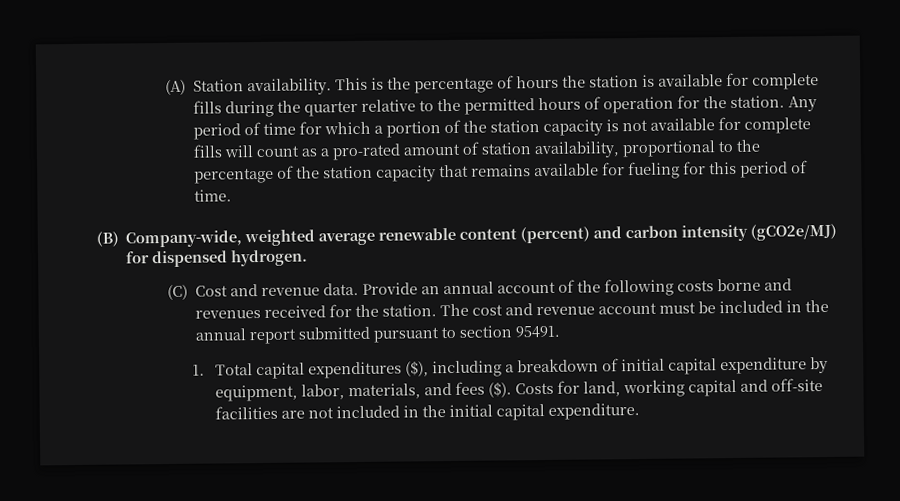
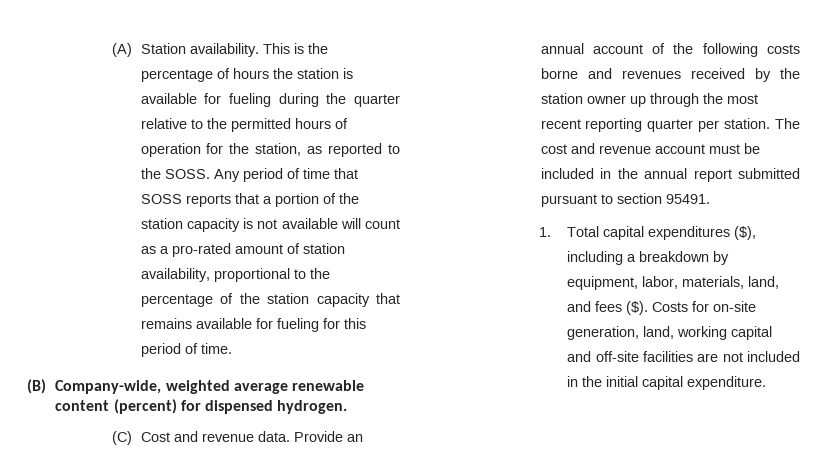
- This is the percentage of hours the station is available for complete fills during the quarter relative to the permitted hours of operation for the station. Any period of time for which a portion of the station capacity is not available for complete fills will count as a pro-rated amount of station availability, proportional to the percentage of the station capacity that remains available for fueling for this period of time.
+ This is the percentage of hours the station is available for fueling during the quarter relative to the permitted hours of operation for the station, as reported to the SOSS. Any period of time that SOSS reports that a portion of the station capacity is not available will count as a pro-rated amount of station availability, proportional to the percentage of the station capacity that remains available for fueling for this period of time.
- (B) Company-wide, weighted average renewable content (percent) and carbon intensity (gCO2e/MJ) for dispensed hydrogen.
+ (B) Company-wide, weighted average renewable content (percent) for dispensed hydrogen.
- Provide an annual account of the following costs borne and revenues received for the station.
+ Provide an annual account of the following costs borne and revenues received by the station owner up through the most recent reporting quarter per station.
- 1. Total capital expenditures ($), including a breakdown of initial capital expenditure by equipment, labor, materials, and fees ($).
+ 1. Total capital expenditures ($), including a breakdown by equipment, labor, materials, land, and fees ($).
- Costs for land, working capital and off-site facilities are not included in the initial capital expenditure.
+ Costs for on-site generation, land, working capital and off-site facilities are not included in the initial capital expenditure.

